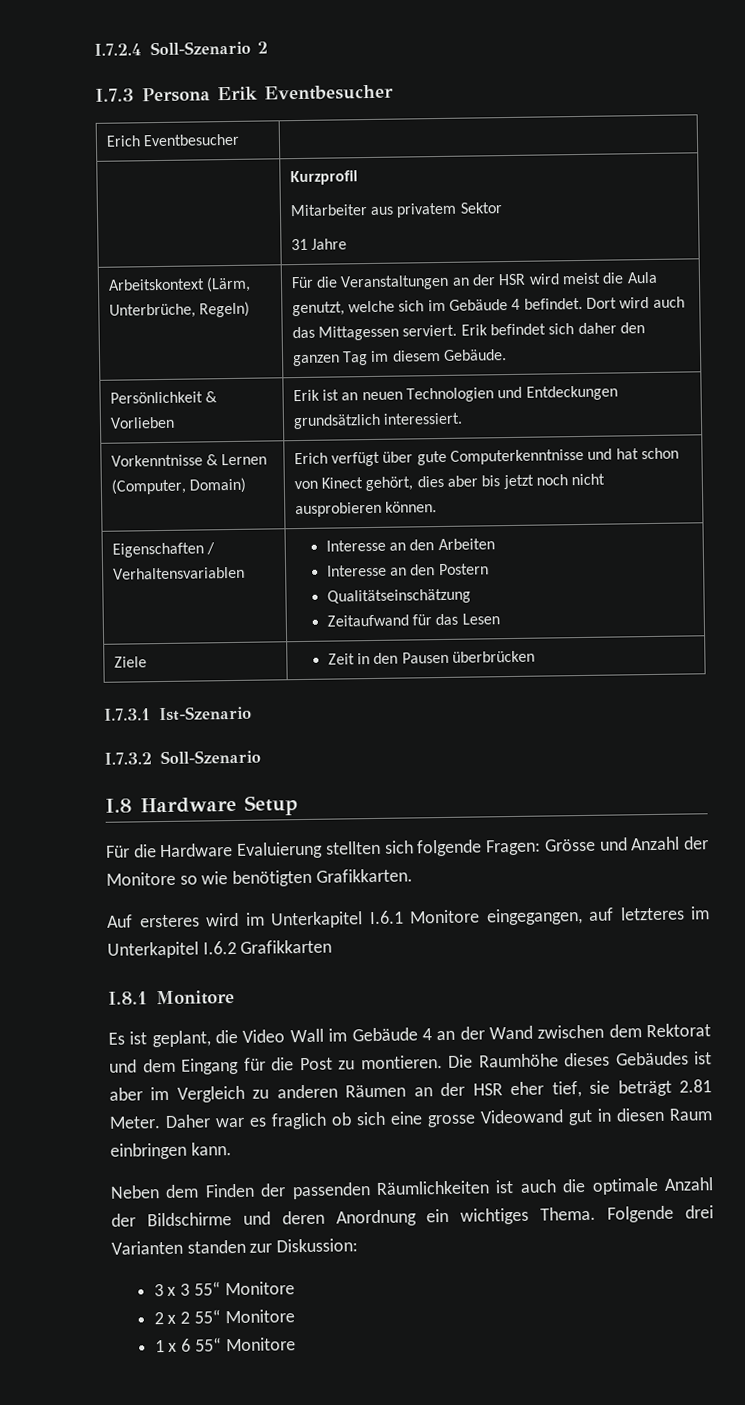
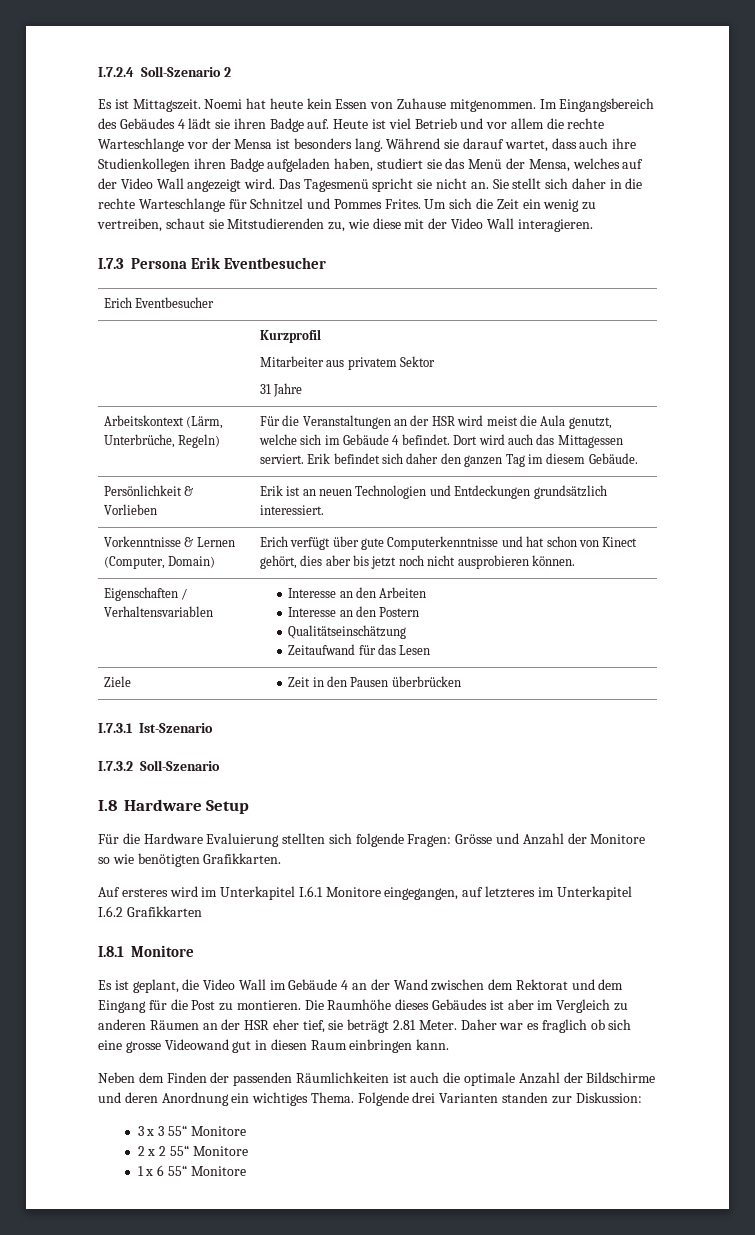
+ Es ist Mittagszeit. Noemi hat heute kein Essen von Zuhause mitgenommen. Im Eingangsbereich des Gebäudes 4 lädt sie ihren Badge auf. Heute ist viel Betrieb und vor allem die rechte Warteschlange vor der Mensa ist besonders lang. Während sie darauf wartet, dass auch ihre Studienkollegen ihren Badge aufgeladen haben, studiert sie das Menü der Mensa, welches auf der Video Wall angezeigt wird. Das Tagesmenü spricht sie nicht an. Sie stellt sich daher in die rechte Warteschlange für Schnitzel und Pommes Frites. Um sich die Zeit ein wenig zu vertreiben, schaut sie Mitstudierenden zu, wie diese mit der Video Wall interagieren.

